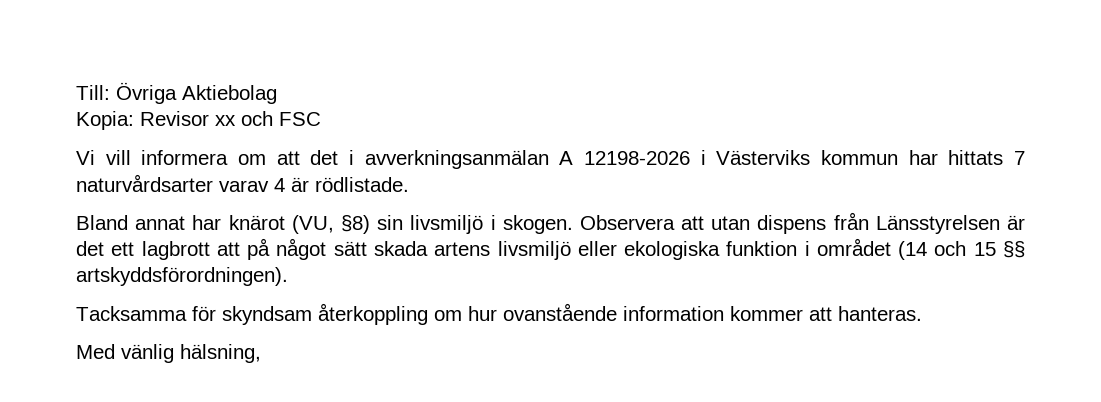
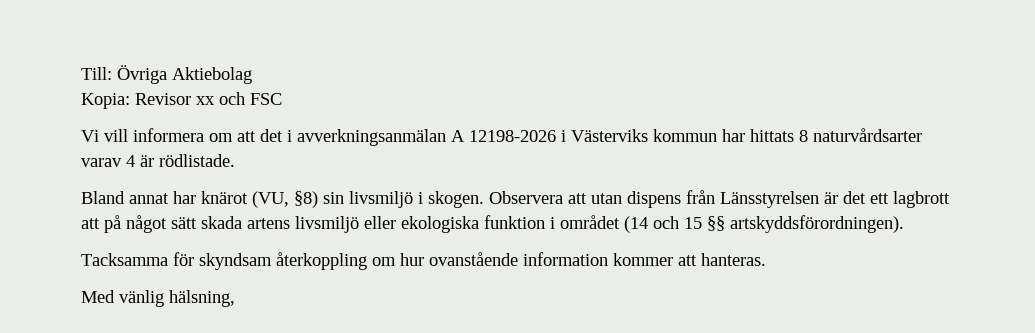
- Vi vill informera om att det i avverkningsanmälan A 12198-2026 i Västerviks kommun har hittats 7 naturvårdsarter varav 4 är rödlistade.
+ Vi vill informera om att det i avverkningsanmälan A 12198-2026 i Västerviks kommun har hittats 8 naturvårdsarter varav 4 är rödlistade.

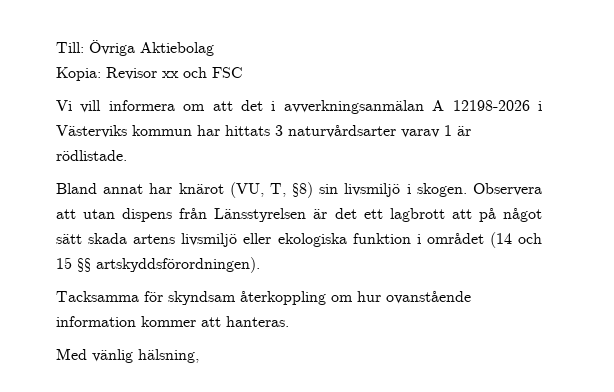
- Vi vill informera om att det i avverkningsanmälan A 12198-2026 i Västerviks kommun har hittats 8 naturvårdsarter varav 4 är rödlistade.
+ Vi vill informera om att det i avverkningsanmälan A 12198-2026 i Västerviks kommun har hittats 3 naturvårdsarter varav 1 är rödlistade.
- Bland annat har knärot (VU, §8) sin livsmiljö i skogen.
+ Bland annat har knärot (VU, T, §8) sin livsmiljö i skogen.

